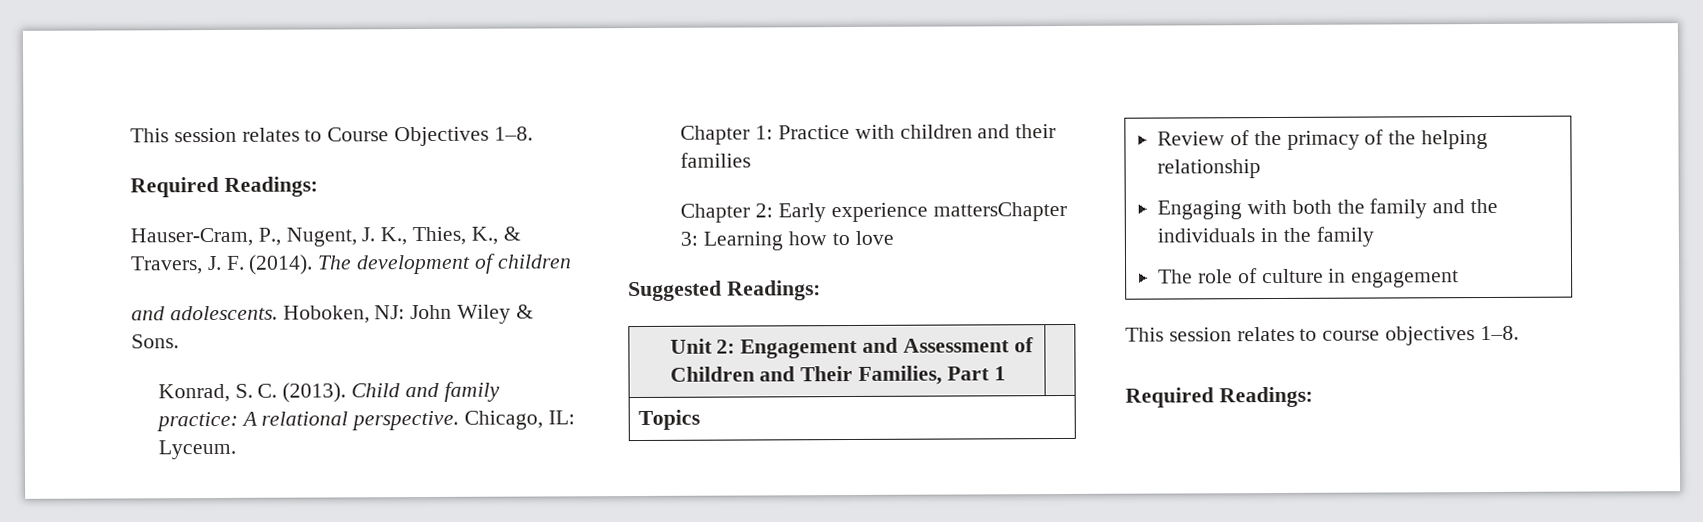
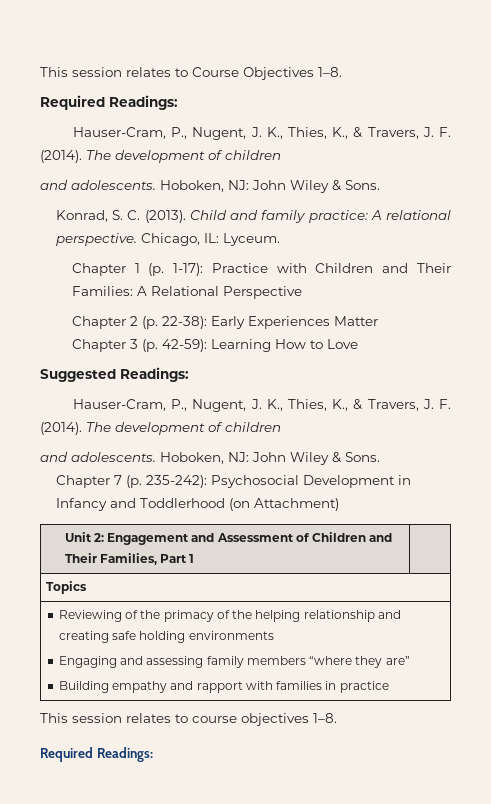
- Chapter 1: Practice with children and their families
- Chapter 2: Early experience mattersChapter 3: Learning how to love
+ Chapter 1 (p. 1-17): Practice with Children and Their Families: A Relational Perspective
+ Chapter 2 (p. 22-38): Early Experiences Matter
+ Chapter 3 (p. 42-59): Learning How to Love
  Suggested Readings:
+ Hauser-Cram, P., Nugent, J. K., Thies, K., & Travers, J. F. (2014). The development of children
+ and adolescents. Hoboken, NJ: John Wiley & Sons.
+ Chapter 7 (p. 235-242): Psychosocial Development in Infancy and Toddlerhood (on Attachment)
- Review of the primacy of the helping relationship
- Engaging with both the family and the individuals in the family
- The role of culture in engagement
+ Reviewing of the primacy of the helping relationship and creating safe holding environments
+ Engaging and assessing family members “where they are”
+ Building empathy and rapport with families in practice

